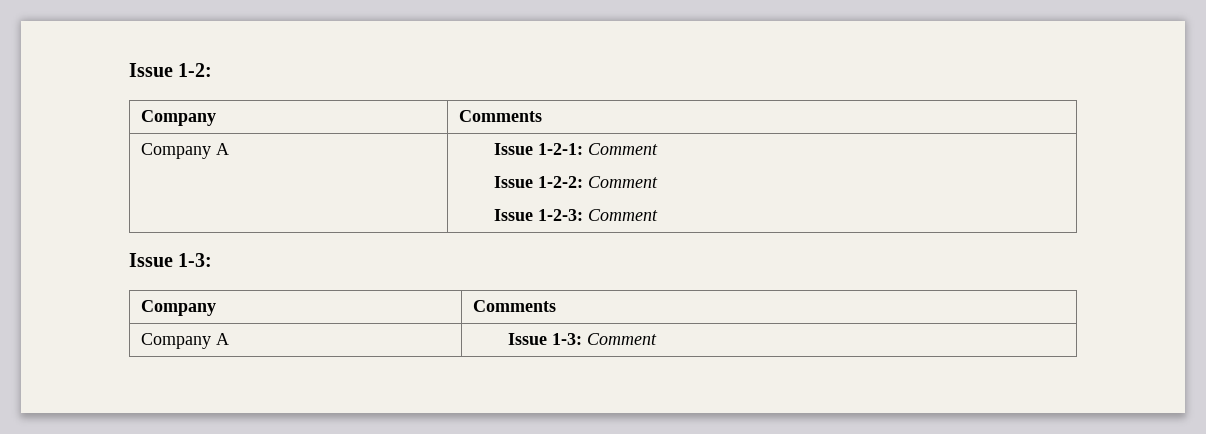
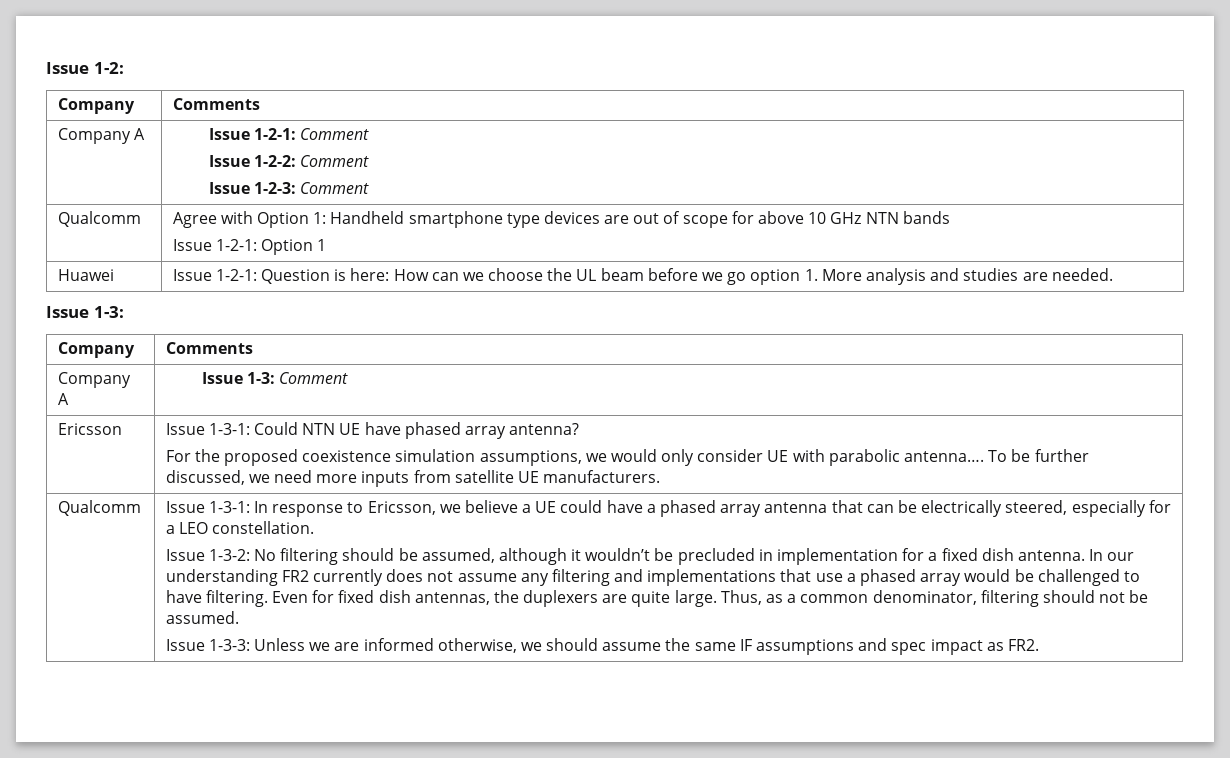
+ Qualcomm | Agree with Option 1: Handheld smartphone type devices are out of scope for above 10 GHz NTN bands
+ Issue 1-2-1: Option 1
+ Huawei | Issue 1-2-1: Question is here: How can we choose the UL beam before we go option 1. More analysis and studies are needed.
+ Ericsson | Issue 1-3-1: Could NTN UE have phased array antenna?
+ For the proposed coexistence simulation assumptions, we would only consider UE with parabolic antenna…. To be further discussed, we need more inputs from satellite UE manufacturers.
+ Qualcomm | Issue 1-3-1: In response to Ericsson, we believe a UE could have a phased array antenna that can be electrically steered, especially for a LEO constellation.
+ Issue 1-3-2: No filtering should be assumed, although it wouldn’t be precluded in implementation for a fixed dish antenna. In our understanding FR2 currently does not assume any filtering and implementations that use a phased array would be challenged to have filtering. Even for fixed dish antennas, the duplexers are quite large. Thus, as a common denominator, filtering should not be assumed.
+ Issue 1-3-3: Unless we are informed otherwise, we should assume the same IF assumptions and spec impact as FR2.

